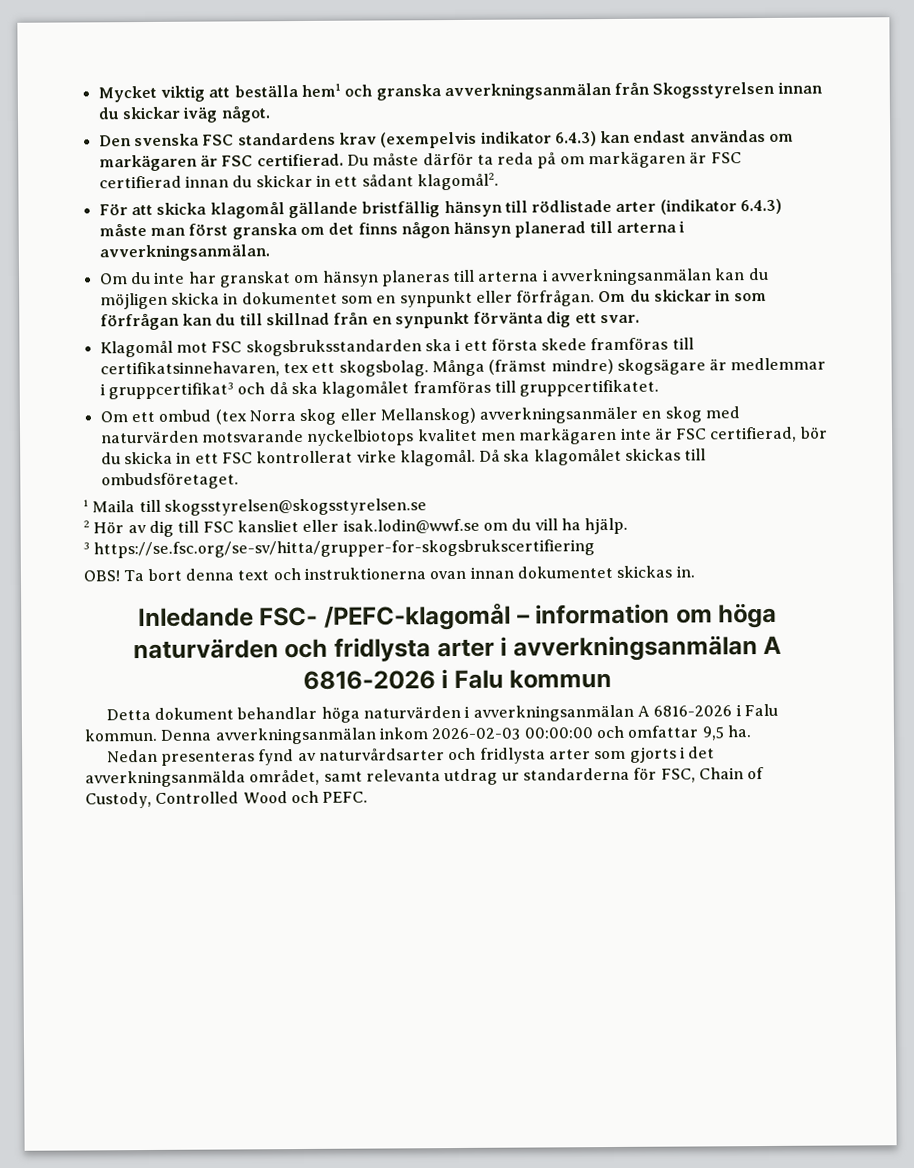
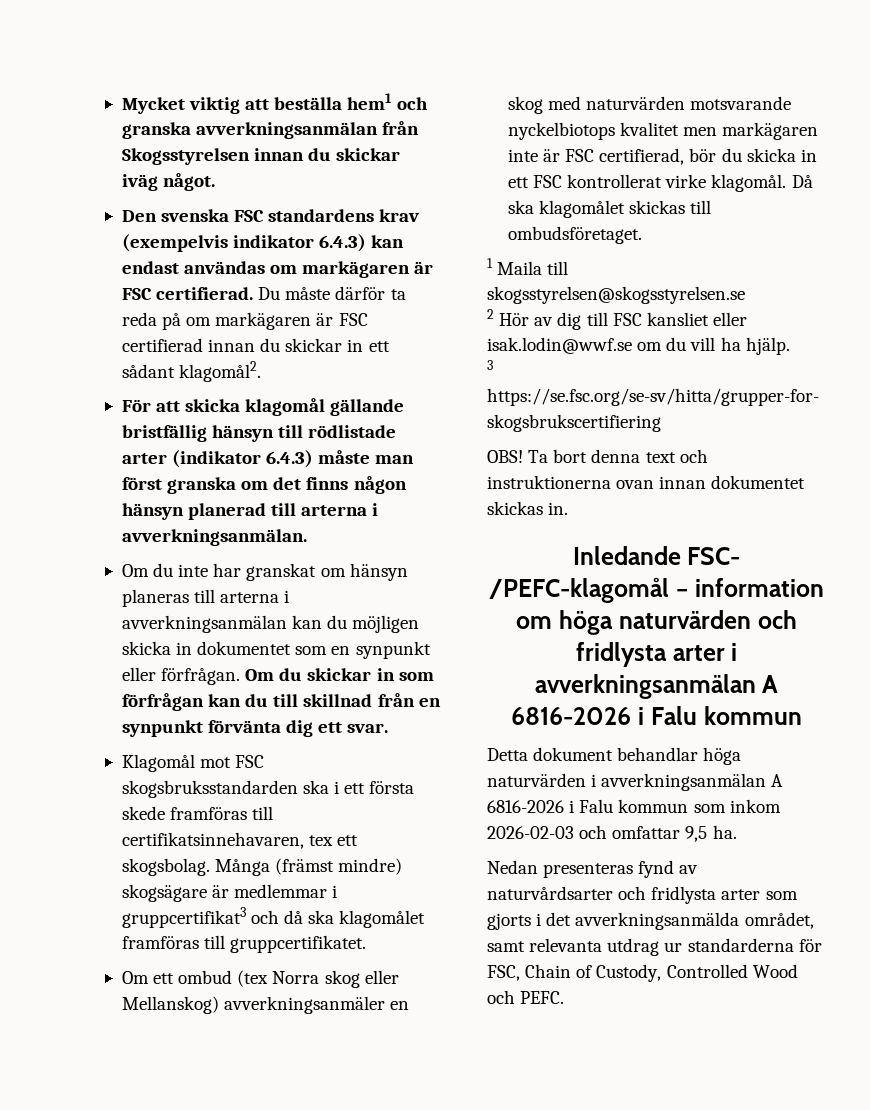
- Detta dokument behandlar höga naturvärden i avverkningsanmälan A 6816-2026 i Falu kommun. Denna avverkningsanmälan inkom 2026-02-03 00:00:00 och omfattar 9,5 ha.
+ Detta dokument behandlar höga naturvärden i avverkningsanmälan A 6816-2026 i Falu kommun som inkom 2026-02-03 och omfattar 9,5 ha.

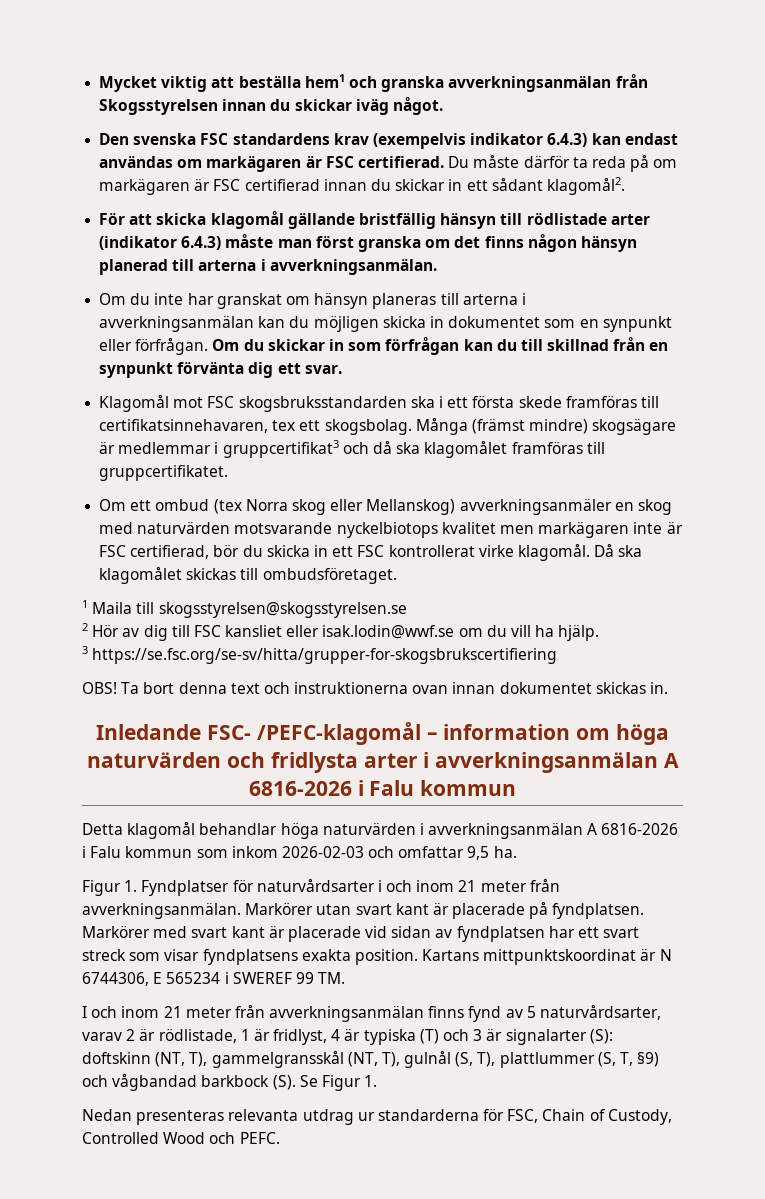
- Detta dokument behandlar höga naturvärden i avverkningsanmälan A 6816-2026 i Falu kommun som inkom 2026-02-03 och omfattar 9,5 ha.
+ Detta klagomål behandlar höga naturvärden i avverkningsanmälan A 6816-2026 i Falu kommun som inkom 2026-02-03 och omfattar 9,5 ha.
- Nedan presenteras fynd av naturvårdsarter och fridlysta arter som gjorts i det avverkningsanmälda området, samt relevanta utdrag ur standarderna för FSC, Chain of Custody, Controlled Wood och PEFC.
+ Figur 1. Fyndplatser för naturvårdsarter i och inom 21 meter från avverkningsanmälan. Markörer utan svart kant är placerade på fyndplatsen. Markörer med svart kant är placerade vid sidan av fyndplatsen har ett svart streck som visar fyndplatsens exakta position. Kartans mittpunktskoordinat är N 6744306, E 565234 i SWEREF 99 TM.
+ I och inom 21 meter från avverkningsanmälan finns fynd av 5 naturvårdsarter, varav 2 är rödlistade, 1 är fridlyst, 4 är typiska (T) och 3 är signalarter (S): doftskinn (NT, T), gammelgransskål (NT, T), gulnål (S, T), plattlummer (S, T, §9) och vågbandad barkbock (S). Se Figur 1.
+ Nedan presenteras relevanta utdrag ur standarderna för FSC, Chain of Custody, Controlled Wood och PEFC.

